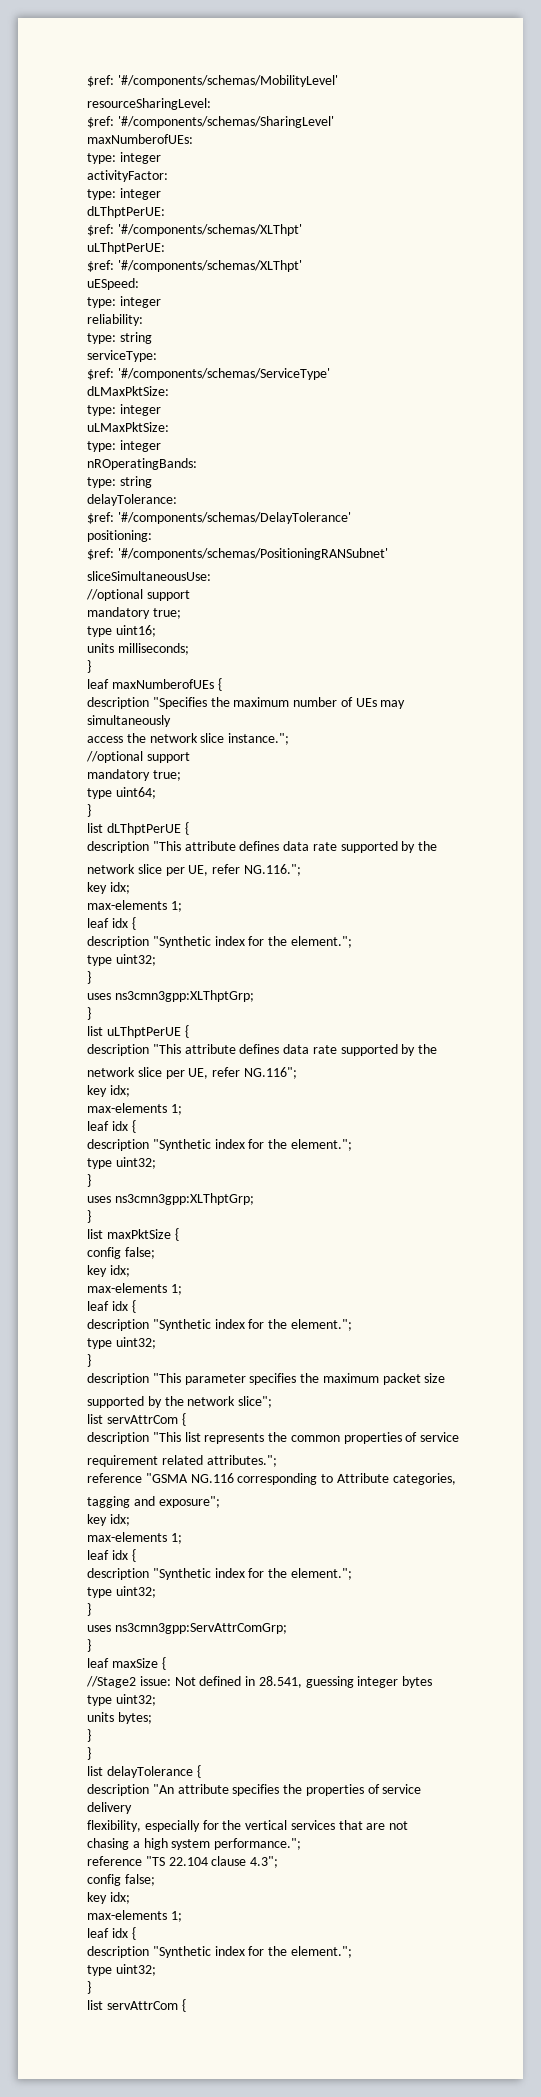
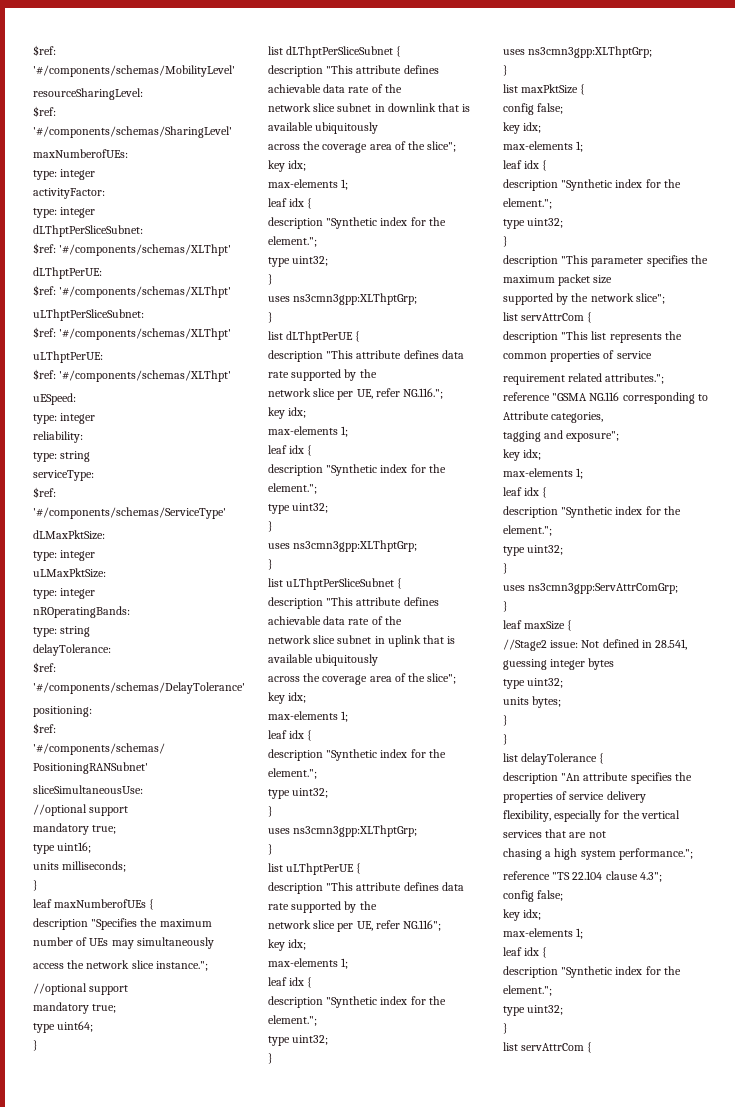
+ dLThptPerSliceSubnet:
+ $ref: '#/components/schemas/XLThpt'
+ uLThptPerSliceSubnet:
+ $ref: '#/components/schemas/XLThpt'
+ list dLThptPerSliceSubnet {
+ description "This attribute defines achievable data rate of the
+ network slice subnet in downlink that is available ubiquitously
+ across the coverage area of the slice";
+ key idx;
+ max-elements 1;
+ leaf idx {
+ description "Synthetic index for the element.";
+ type uint32;
+ }
+ uses ns3cmn3gpp:XLThptGrp;
+ }
+ list uLThptPerSliceSubnet {
+ description "This attribute defines achievable data rate of the
+ network slice subnet in uplink that is available ubiquitously
+ across the coverage area of the slice";
+ key idx;
+ max-elements 1;
+ leaf idx {
+ description "Synthetic index for the element.";
+ type uint32;
+ }
+ uses ns3cmn3gpp:XLThptGrp;
+ }

